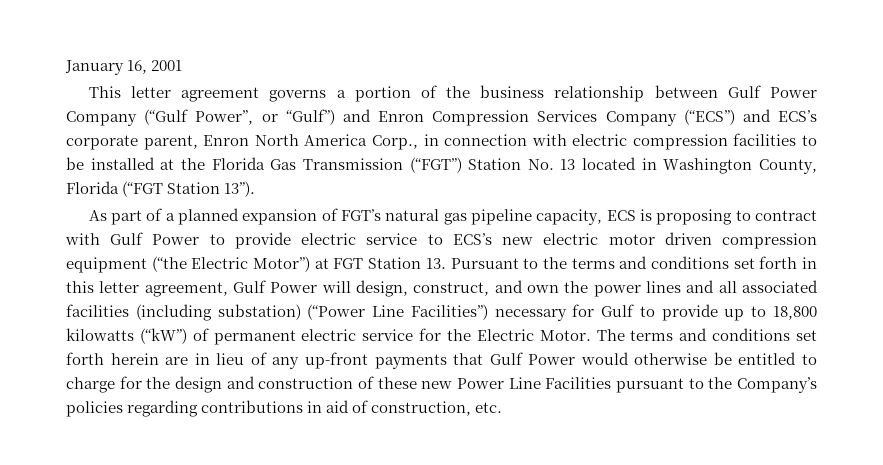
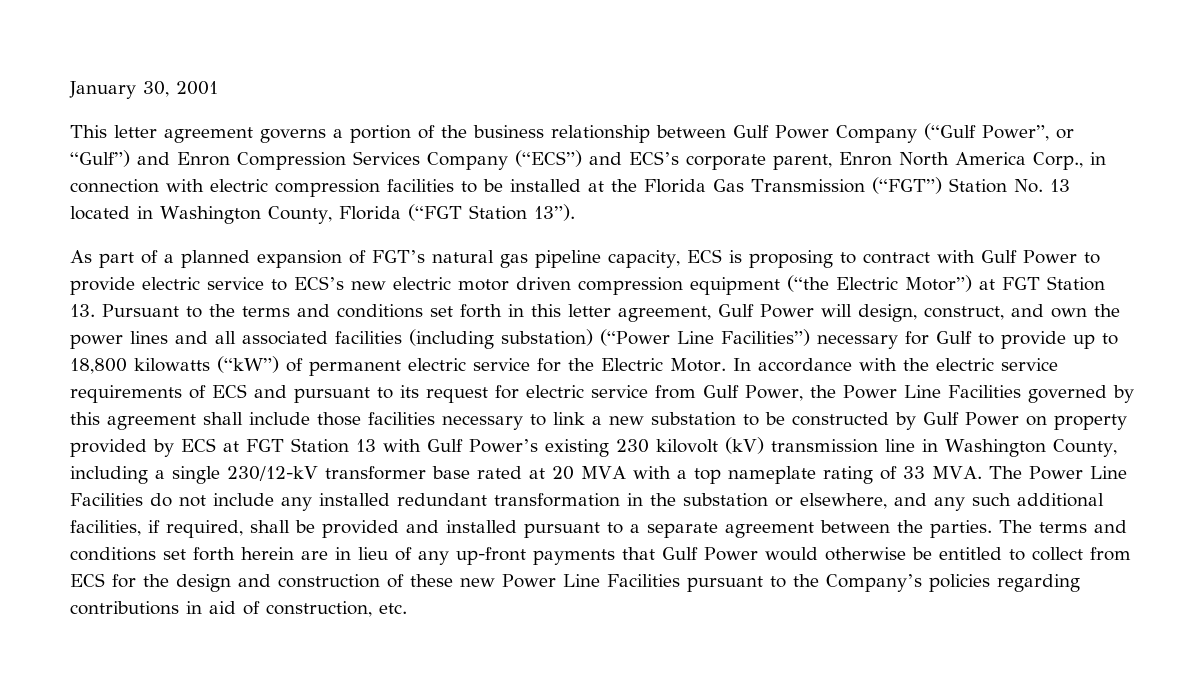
- January 16, 2001
+ January 30, 2001
+ In accordance with the electric service requirements of ECS and pursuant to its request for electric service from Gulf Power, the Power Line Facilities governed by this agreement shall include those facilities necessary to link a new substation to be constructed by Gulf Power on property provided by ECS at FGT Station 13 with Gulf Power’s existing 230 kilovolt (kV) transmission line in Washington County, including a single 230/12-kV transformer base rated at 20 MVA with a top nameplate rating of 33 MVA. The Power Line Facilities do not include any installed redundant transformation in the substation or elsewhere, and any such additional facilities, if required, shall be provided and installed pursuant to a separate agreement between the parties.
- The terms and conditions set forth herein are in lieu of any up-front payments that Gulf Power would otherwise be entitled to charge for the design and construction of these new Power Line Facilities pursuant to the Company’s policies regarding contributions in aid of construction, etc.
+ The terms and conditions set forth herein are in lieu of any up-front payments that Gulf Power would otherwise be entitled to collect from ECS for the design and construction of these new Power Line Facilities pursuant to the Company’s policies regarding contributions in aid of construction, etc.

